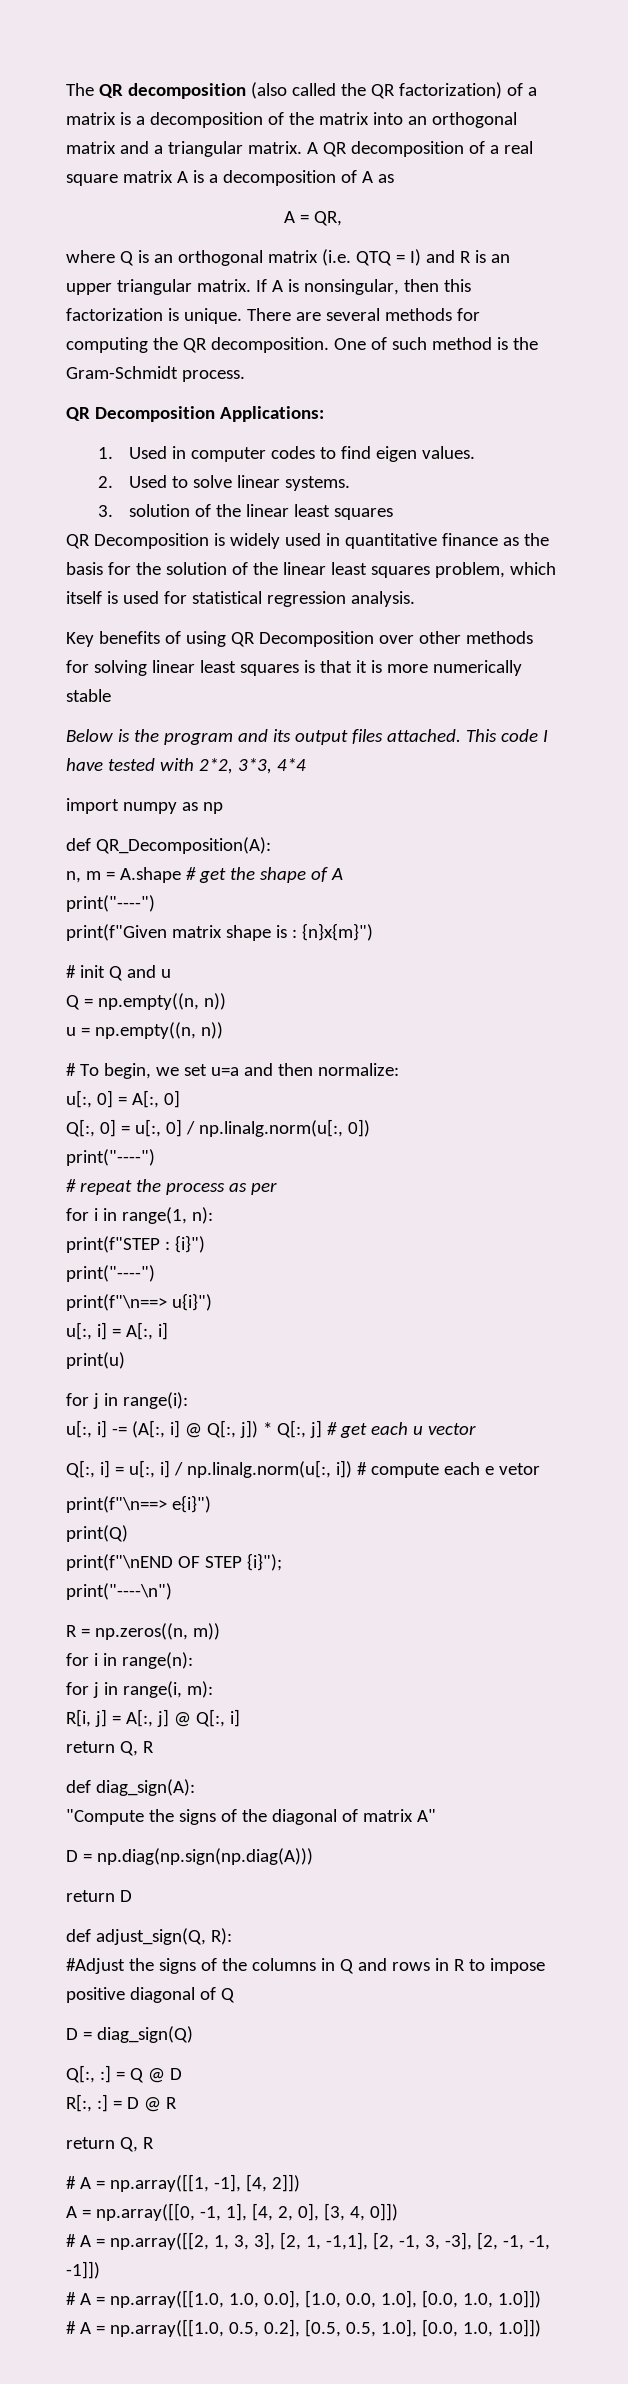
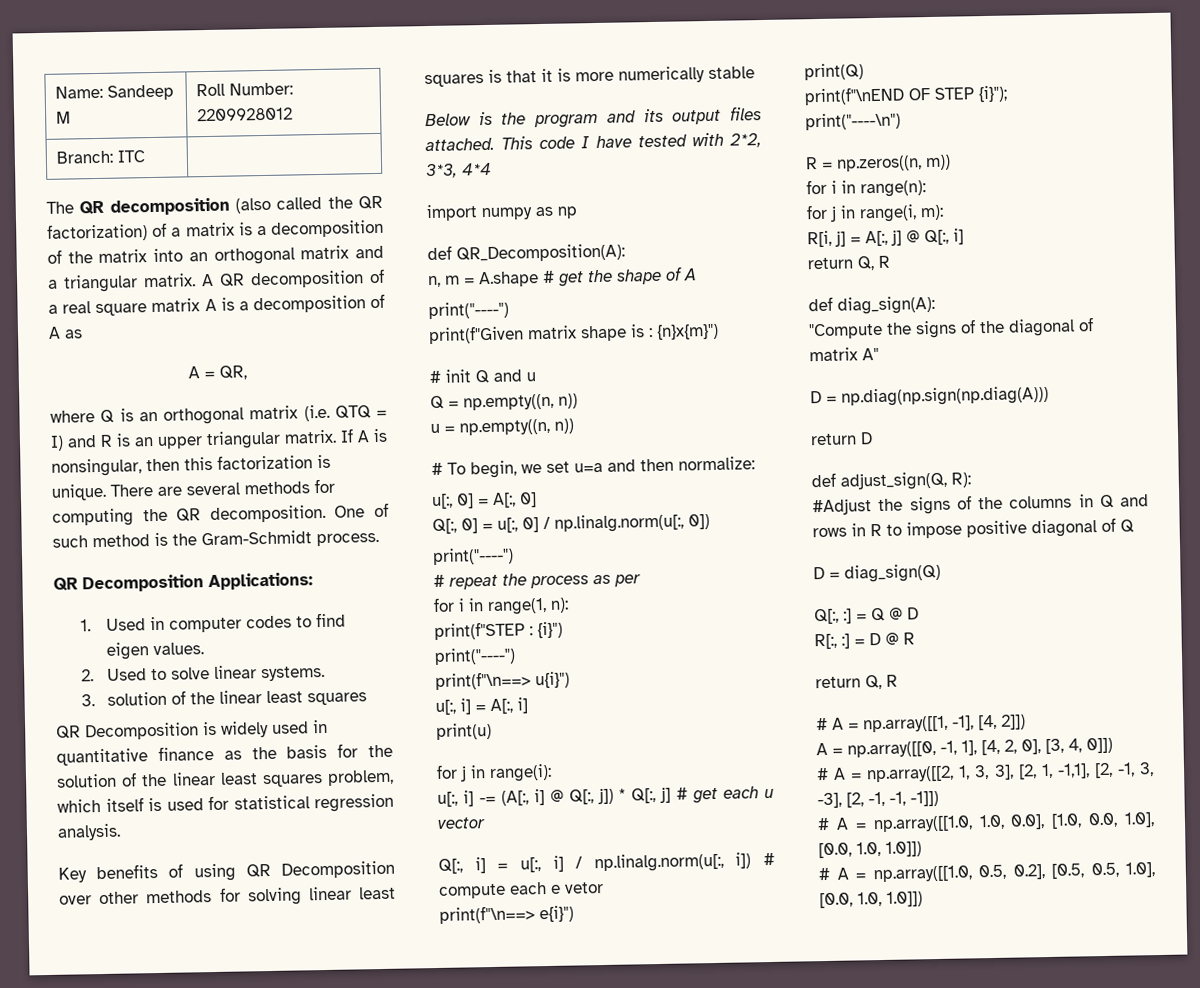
+ Name: Sandeep M | Roll Number: 2209928012
+ Branch: ITC |

